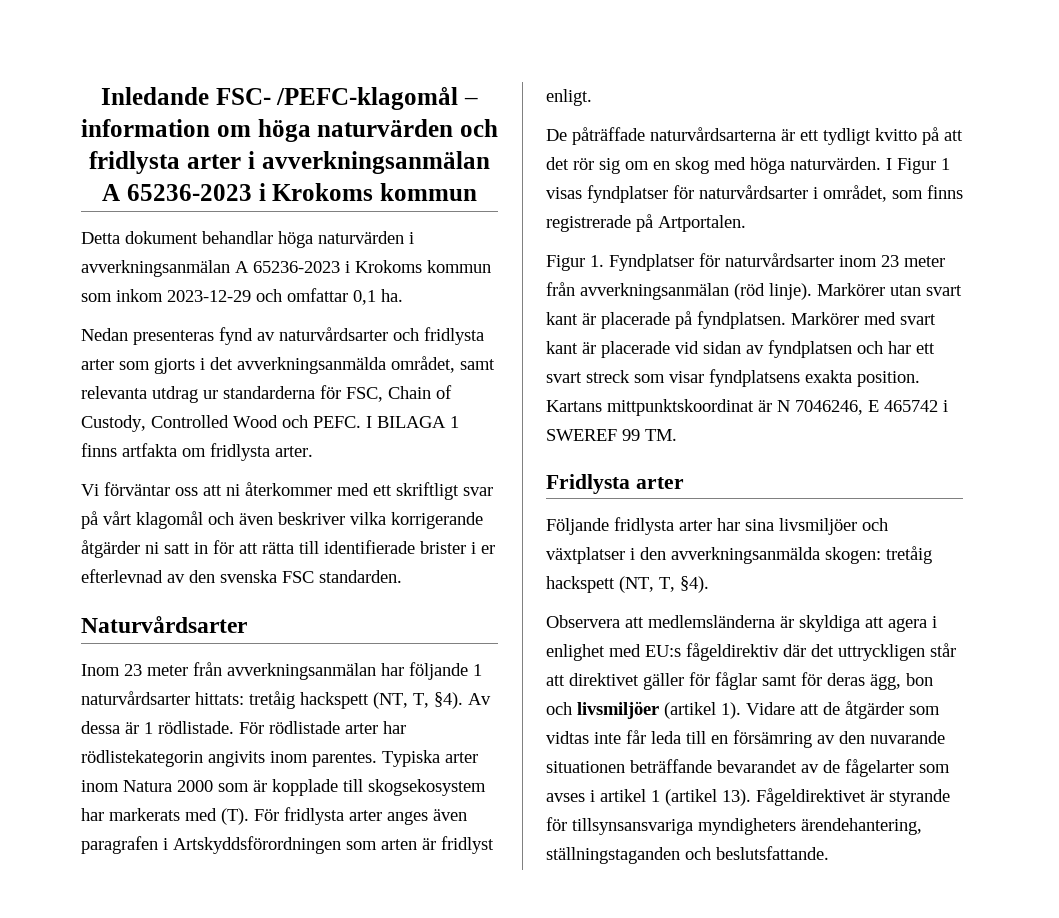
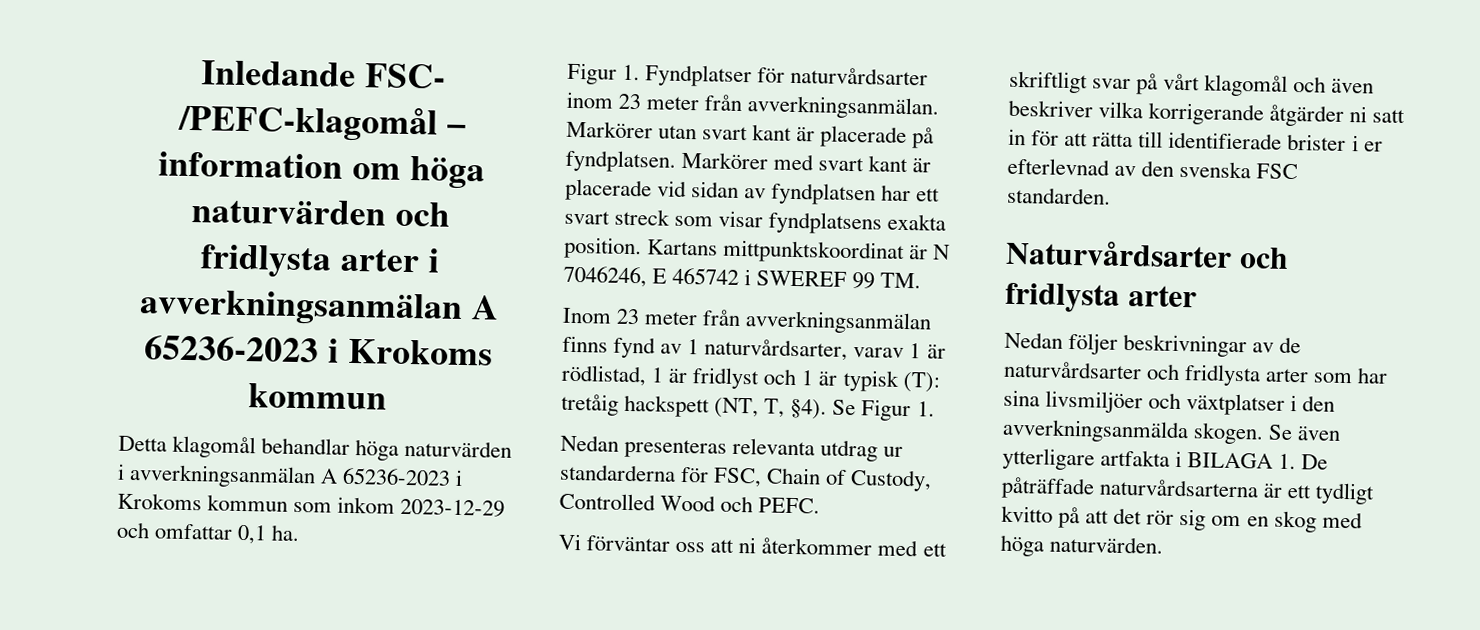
- Detta dokument behandlar höga naturvärden i avverkningsanmälan A 65236-2023 i Krokoms kommun som inkom 2023-12-29 och omfattar 0,1 ha.
+ Detta klagomål behandlar höga naturvärden i avverkningsanmälan A 65236-2023 i Krokoms kommun som inkom 2023-12-29 och omfattar 0,1 ha.
- Nedan presenteras fynd av naturvårdsarter och fridlysta arter som gjorts i det avverkningsanmälda området, samt relevanta utdrag ur standarderna för FSC, Chain of Custody, Controlled Wood och PEFC. I BILAGA 1 finns artfakta om fridlysta arter.
+ Figur 1. Fyndplatser för naturvårdsarter inom 23 meter från avverkningsanmälan. Markörer utan svart kant är placerade på fyndplatsen. Markörer med svart kant är placerade vid sidan av fyndplatsen har ett svart streck som visar fyndplatsens exakta position. Kartans mittpunktskoordinat är N 7046246, E 465742 i SWEREF 99 TM.
+ Inom 23 meter från avverkningsanmälan finns fynd av 1 naturvårdsarter, varav 1 är rödlistad, 1 är fridlyst och 1 är typisk (T): tretåig hackspett (NT, T, §4). Se Figur 1.
+ Nedan presenteras relevanta utdrag ur standarderna för FSC, Chain of Custody, Controlled Wood och PEFC.
- Naturvårdsarter
- Inom 23 meter från avverkningsanmälan har följande 1 naturvårdsarter hittats: tretåig hackspett (NT, T, §4). Av dessa är 1 rödlistade. För rödlistade arter har rödlistekategorin angivits inom parentes. Typiska arter inom Natura 2000 som är kopplade till skogsekosystem har markerats med (T). För fridlysta arter anges även paragrafen i Artskyddsförordningen som arten är fridlyst enligt.
- De påträffade naturvårdsarterna är ett tydligt kvitto på att det rör sig om en skog med höga naturvärden. I Figur 1 visas fyndplatser för naturvårdsarter i området, som finns registrerade på Artportalen.
- Figur 1. Fyndplatser för naturvårdsarter inom 23 meter från avverkningsanmälan (röd linje). Markörer utan svart kant är placerade på fyndplatsen. Markörer med svart kant är placerade vid sidan av fyndplatsen och har ett svart streck som visar fyndplatsens exakta position. Kartans mittpunktskoordinat är N 7046246, E 465742 i SWEREF 99 TM.
- Fridlysta arter
- Följande fridlysta arter har sina livsmiljöer och växtplatser i den avverkningsanmälda skogen: tretåig hackspett (NT, T, §4).
- Observera att medlemsländerna är skyldiga att agera i enlighet med EU:s fågeldirektiv där det uttryckligen står att direktivet gäller för fåglar samt för deras ägg, bon och livsmiljöer (artikel 1). Vidare att de åtgärder som vidtas inte får leda till en försämring av den nuvarande situationen beträffande bevarandet av de fågelarter som avses i artikel 1 (artikel 13). Fågeldirektivet är styrande för tillsynsansvariga myndigheters ärendehantering, ställningstaganden och beslutsfattande.
+ Naturvårdsarter och fridlysta arter
+ Nedan följer beskrivningar av de naturvårdsarter och fridlysta arter som har sina livsmiljöer och växtplatser i den avverkningsanmälda skogen. Se även ytterligare artfakta i BILAGA 1. De påträffade naturvårdsarterna är ett tydligt kvitto på att det rör sig om en skog med höga naturvärden.

